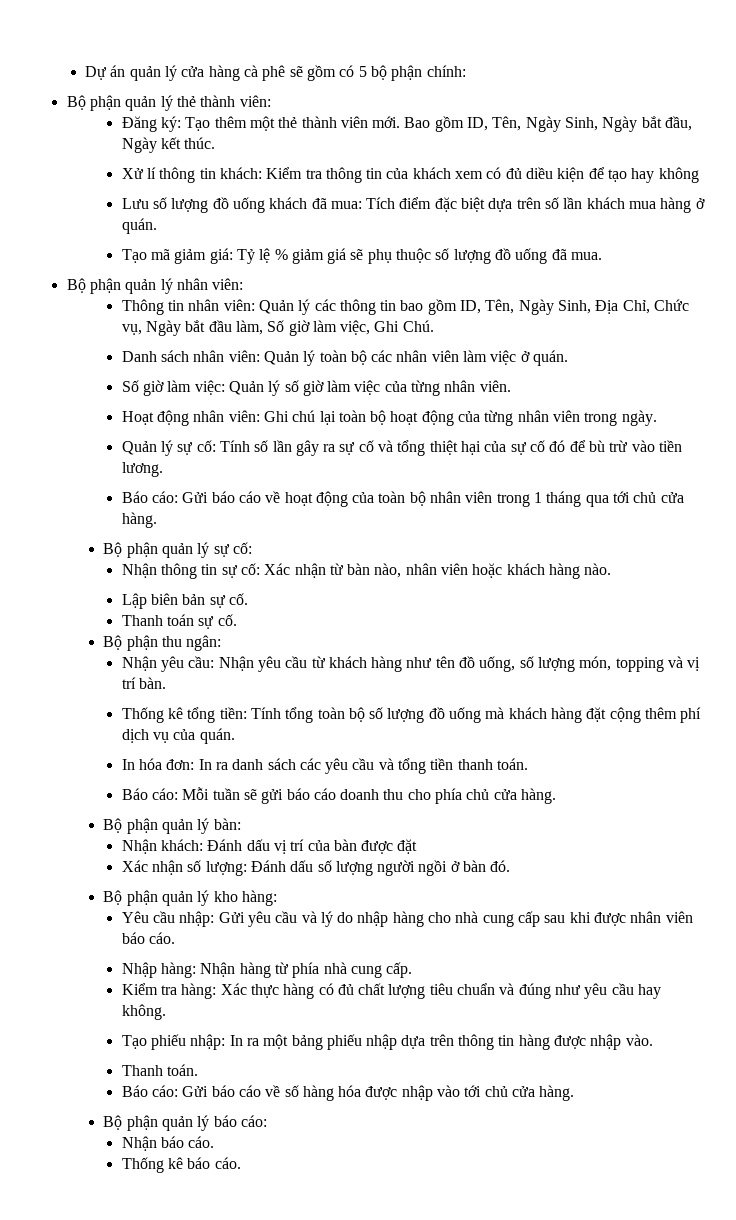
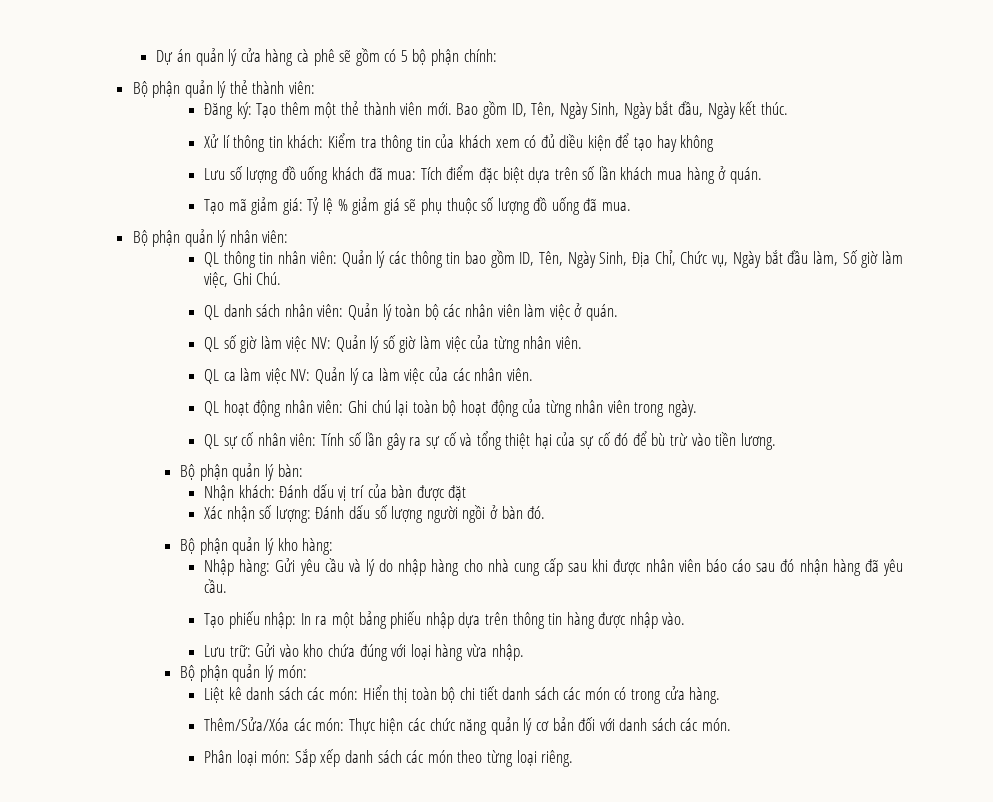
- Thông tin nhân viên: Quản lý các thông tin bao gồm ID, Tên, Ngày Sinh, Địa Chỉ, Chức vụ, Ngày bắt đầu làm, Số giờ làm việc, Ghi Chú.
+ QL thông tin nhân viên: Quản lý các thông tin bao gồm ID, Tên, Ngày Sinh, Địa Chỉ, Chức vụ, Ngày bắt đầu làm, Số giờ làm việc, Ghi Chú.
- Danh sách nhân viên: Quản lý toàn bộ các nhân viên làm việc ở quán.
+ QL danh sách nhân viên: Quản lý toàn bộ các nhân viên làm việc ở quán.
- Số giờ làm việc: Quản lý số giờ làm việc của từng nhân viên.
+ QL số giờ làm việc NV: Quản lý số giờ làm việc của từng nhân viên.
- Hoạt động nhân viên: Ghi chú lại toàn bộ hoạt động của từng nhân viên trong ngày.
+ QL ca làm việc NV: Quản lý ca làm việc của các nhân viên.
+ QL hoạt động nhân viên: Ghi chú lại toàn bộ hoạt động của từng nhân viên trong ngày.
- Quản lý sự cố: Tính số lần gây ra sự cố và tổng thiệt hại của sự cố đó để bù trừ vào tiền lương.
+ QL sự cố nhân viên: Tính số lần gây ra sự cố và tổng thiệt hại của sự cố đó để bù trừ vào tiền lương.
- Báo cáo: Gửi báo cáo về hoạt động của toàn bộ nhân viên trong 1 tháng qua tới chủ cửa hàng.
- Bộ phận quản lý sự cố:
- Nhận thông tin sự cố: Xác nhận từ bàn nào, nhân viên hoặc khách hàng nào.
- Lập biên bản sự cố.
- Thanh toán sự cố.
- Bộ phận thu ngân:
- Nhận yêu cầu: Nhận yêu cầu từ khách hàng như tên đồ uống, số lượng món, topping và vị trí bàn.
- Thống kê tổng tiền: Tính tổng toàn bộ số lượng đồ uống mà khách hàng đặt cộng thêm phí dịch vụ của quán.
- In hóa đơn: In ra danh sách các yêu cầu và tổng tiền thanh toán.
- Báo cáo: Mỗi tuần sẽ gửi báo cáo doanh thu cho phía chủ cửa hàng.
- Yêu cầu nhập: Gửi yêu cầu và lý do nhập hàng cho nhà cung cấp sau khi được nhân viên báo cáo.
- Nhập hàng: Nhận hàng từ phía nhà cung cấp.
- Kiểm tra hàng: Xác thực hàng có đủ chất lượng tiêu chuẩn và đúng như yêu cầu hay không.
+ Nhập hàng: Gửi yêu cầu và lý do nhập hàng cho nhà cung cấp sau khi được nhân viên báo cáo sau đó nhận hàng đã yêu cầu.
- Thanh toán.
- Báo cáo: Gửi báo cáo về số hàng hóa được nhập vào tới chủ cửa hàng.
- Bộ phận quản lý báo cáo:
- Nhận báo cáo.
- Thống kê báo cáo.
+ Lưu trữ: Gửi vào kho chứa đúng với loại hàng vừa nhập.
+ Bộ phận quản lý món:
+ Liệt kê danh sách các món: Hiển thị toàn bộ chi tiết danh sách các món có trong cửa hàng.
+ Thêm/Sửa/Xóa các món: Thực hiện các chức năng quản lý cơ bản đối với danh sách các món.
+ Phân loại món: Sắp xếp danh sách các món theo từng loại riêng.

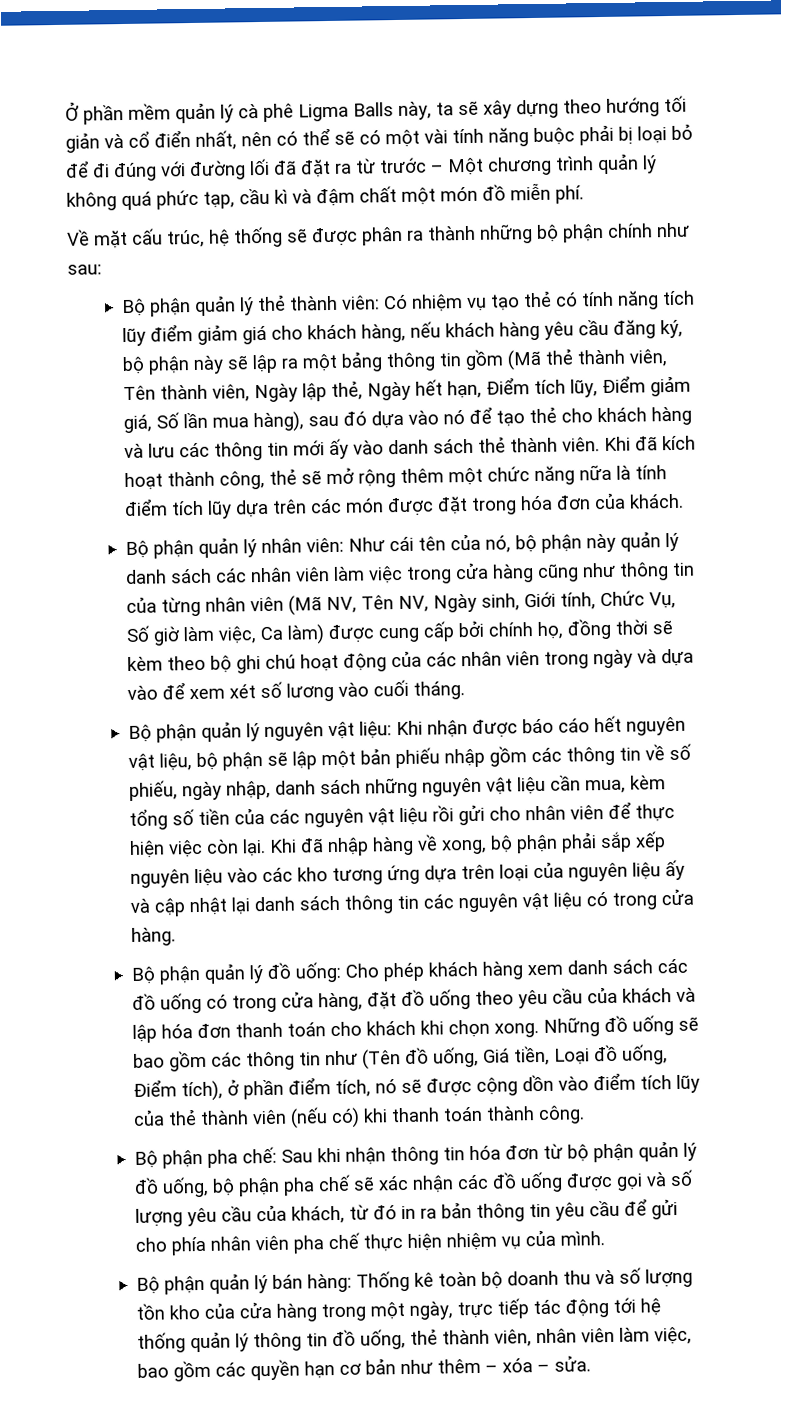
- Dự án quản lý cửa hàng cà phê sẽ gồm có 5 bộ phận chính:
+ Ở phần mềm quản lý cà phê Ligma Balls này, ta sẽ xây dựng theo hướng tối giản và cổ điển nhất, nên có thể sẽ có một vài tính năng buộc phải bị loại bỏ để đi đúng với đường lối đã đặt ra từ trước – Một chương trình quản lý không quá phức tạp, cầu kì và đậm chất một món đồ miễn phí.
+ Về mặt cấu trúc, hệ thống sẽ được phân ra thành những bộ phận chính như sau:
- Bộ phận quản lý thẻ thành viên:
- Đăng ký: Tạo thêm một thẻ thành viên mới. Bao gồm ID, Tên, Ngày Sinh, Ngày bắt đầu, Ngày kết thúc.
- Xử lí thông tin khách: Kiểm tra thông tin của khách xem có đủ diều kiện để tạo hay không
- Lưu số lượng đồ uống khách đã mua: Tích điểm đặc biệt dựa trên số lần khách mua hàng ở quán.
- Tạo mã giảm giá: Tỷ lệ % giảm giá sẽ phụ thuộc số lượng đồ uống đã mua.
+ Bộ phận quản lý thẻ thành viên: Có nhiệm vụ tạo thẻ có tính năng tích lũy điểm giảm giá cho khách hàng, nếu khách hàng yêu cầu đăng ký, bộ phận này sẽ lập ra một bảng thông tin gồm (Mã thẻ thành viên, Tên thành viên, Ngày lập thẻ, Ngày hết hạn, Điểm tích lũy, Điểm giảm giá, Số lần mua hàng), sau đó dựa vào nó để tạo thẻ cho khách hàng và lưu các thông tin mới ấy vào danh sách thẻ thành viên. Khi đã kích hoạt thành công, thẻ sẽ mở rộng thêm một chức năng nữa là tính điểm tích lũy dựa trên các món được đặt trong hóa đơn của khách.
- Bộ phận quản lý nhân viên:
- QL thông tin nhân viên: Quản lý các thông tin bao gồm ID, Tên, Ngày Sinh, Địa Chỉ, Chức vụ, Ngày bắt đầu làm, Số giờ làm việc, Ghi Chú.
- QL danh sách nhân viên: Quản lý toàn bộ các nhân viên làm việc ở quán.
- QL số giờ làm việc NV: Quản lý số giờ làm việc của từng nhân viên.
- QL ca làm việc NV: Quản lý ca làm việc của các nhân viên.
- QL hoạt động nhân viên: Ghi chú lại toàn bộ hoạt động của từng nhân viên trong ngày.
- QL sự cố nhân viên: Tính số lần gây ra sự cố và tổng thiệt hại của sự cố đó để bù trừ vào tiền lương.
- Bộ phận quản lý bàn:
- Nhận khách: Đánh dấu vị trí của bàn được đặt
- Xác nhận số lượng: Đánh dấu số lượng người ngồi ở bàn đó.
- Bộ phận quản lý kho hàng:
- Nhập hàng: Gửi yêu cầu và lý do nhập hàng cho nhà cung cấp sau khi được nhân viên báo cáo sau đó nhận hàng đã yêu cầu.
- Tạo phiếu nhập: In ra một bảng phiếu nhập dựa trên thông tin hàng được nhập vào.
- Lưu trữ: Gửi vào kho chứa đúng với loại hàng vừa nhập.
- Bộ phận quản lý món:
- Liệt kê danh sách các món: Hiển thị toàn bộ chi tiết danh sách các món có trong cửa hàng.
- Thêm/Sửa/Xóa các món: Thực hiện các chức năng quản lý cơ bản đối với danh sách các món.
- Phân loại món: Sắp xếp danh sách các món theo từng loại riêng.
+ Bộ phận quản lý nhân viên: Như cái tên của nó, bộ phận này quản lý danh sách các nhân viên làm việc trong cửa hàng cũng như thông tin của từng nhân viên (Mã NV, Tên NV, Ngày sinh, Giới tính, Chức Vụ, Số giờ làm việc, Ca làm) được cung cấp bởi chính họ, đồng thời sẽ kèm theo bộ ghi chú hoạt động của các nhân viên trong ngày và dựa vào để xem xét số lương vào cuối tháng.
+ Bộ phận quản lý nguyên vật liệu: Khi nhận được báo cáo hết nguyên vật liệu, bộ phận sẽ lập một bản phiếu nhập gồm các thông tin về số phiếu, ngày nhập, danh sách những nguyên vật liệu cần mua, kèm tổng số tiền của các nguyên vật liệu rồi gửi cho nhân viên để thực hiện việc còn lại. Khi đã nhập hàng về xong, bộ phận phải sắp xếp nguyên liệu vào các kho tương ứng dựa trên loại của nguyên liệu ấy và cập nhật lại danh sách thông tin các nguyên vật liệu có trong cửa hàng.
+ Bộ phận quản lý đồ uống: Cho phép khách hàng xem danh sách các đồ uống có trong cửa hàng, đặt đồ uống theo yêu cầu của khách và lập hóa đơn thanh toán cho khách khi chọn xong. Những đồ uống sẽ bao gồm các thông tin như (Tên đồ uống, Giá tiền, Loại đồ uống, Điểm tích), ở phần điểm tích, nó sẽ được cộng dồn vào điểm tích lũy của thẻ thành viên (nếu có) khi thanh toán thành công.
+ Bộ phận pha chế: Sau khi nhận thông tin hóa đơn từ bộ phận quản lý đồ uống, bộ phận pha chế sẽ xác nhận các đồ uống được gọi và số lượng yêu cầu của khách, từ đó in ra bản thông tin yêu cầu để gửi cho phía nhân viên pha chế thực hiện nhiệm vụ của mình.
+ Bộ phận quản lý bán hàng: Thống kê toàn bộ doanh thu và số lượng tồn kho của cửa hàng trong một ngày, trực tiếp tác động tới hệ thống quản lý thông tin đồ uống, thẻ thành viên, nhân viên làm việc, bao gồm các quyền hạn cơ bản như thêm – xóa – sửa.

